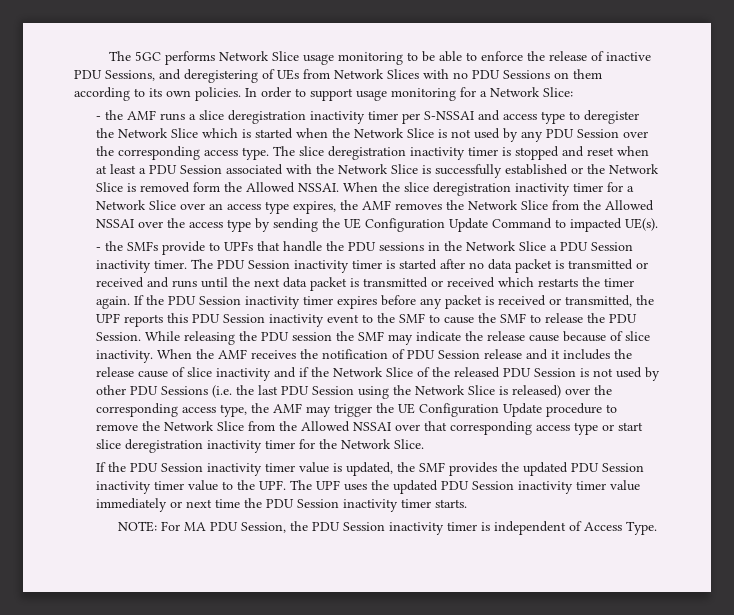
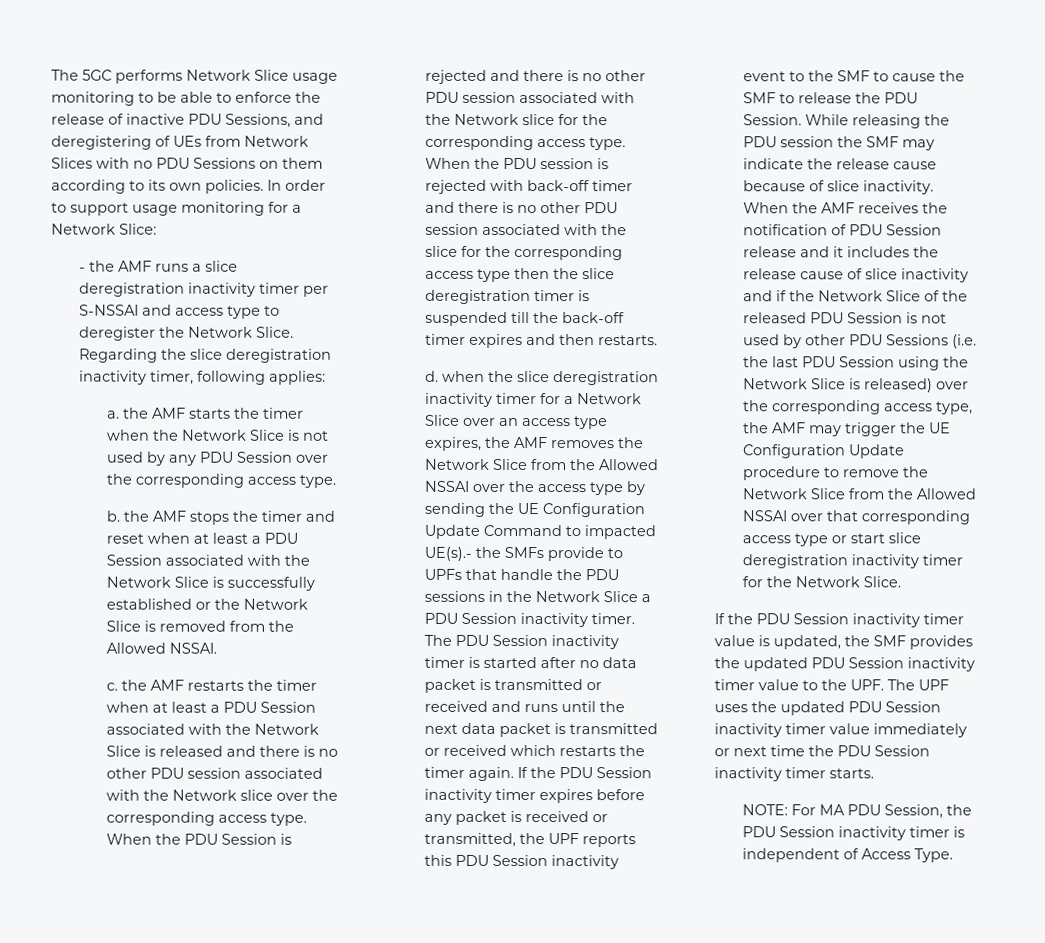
- - the AMF runs a slice deregistration inactivity timer per S-NSSAI and access type to deregister the Network Slice which is started when the Network Slice is not used by any PDU Session over the corresponding access type. The slice deregistration inactivity timer is stopped and reset when at least a PDU Session associated with the Network Slice is successfully established or the Network Slice is removed form the Allowed NSSAI. When the slice deregistration inactivity timer for a Network Slice over an access type expires, the AMF removes the Network Slice from the Allowed NSSAI over the access type by sending the UE Configuration Update Command to impacted UE(s).
- - the SMFs provide to UPFs that handle the PDU sessions in the Network Slice a PDU Session inactivity timer.
+ - the AMF runs a slice deregistration inactivity timer per S-NSSAI and access type to deregister the Network Slice. Regarding the slice deregistration inactivity timer, following applies:
+ a. the AMF starts the timer when the Network Slice is not used by any PDU Session over the corresponding access type.
+ b. the AMF stops the timer and reset when at least a PDU Session associated with the Network Slice is successfully established or the Network Slice is removed from the Allowed NSSAI.
+ c. the AMF restarts the timer when at least a PDU Session associated with the Network Slice is released and there is no other PDU session associated with the Network slice over the corresponding access type. When the PDU Session is rejected and there is no other PDU session associated with the Network slice for the corresponding access type. When the PDU session is rejected with back-off timer and there is no other PDU session associated with the slice for the corresponding access type then the slice deregistration timer is suspended till the back-off timer expires and then restarts.
+ d. when the slice deregistration inactivity timer for a Network Slice over an access type expires, the AMF removes the Network Slice from the Allowed NSSAI over the access type by sending the UE Configuration Update Command to impacted UE(s).- the SMFs provide to UPFs that handle the PDU sessions in the Network Slice a PDU Session inactivity timer.

